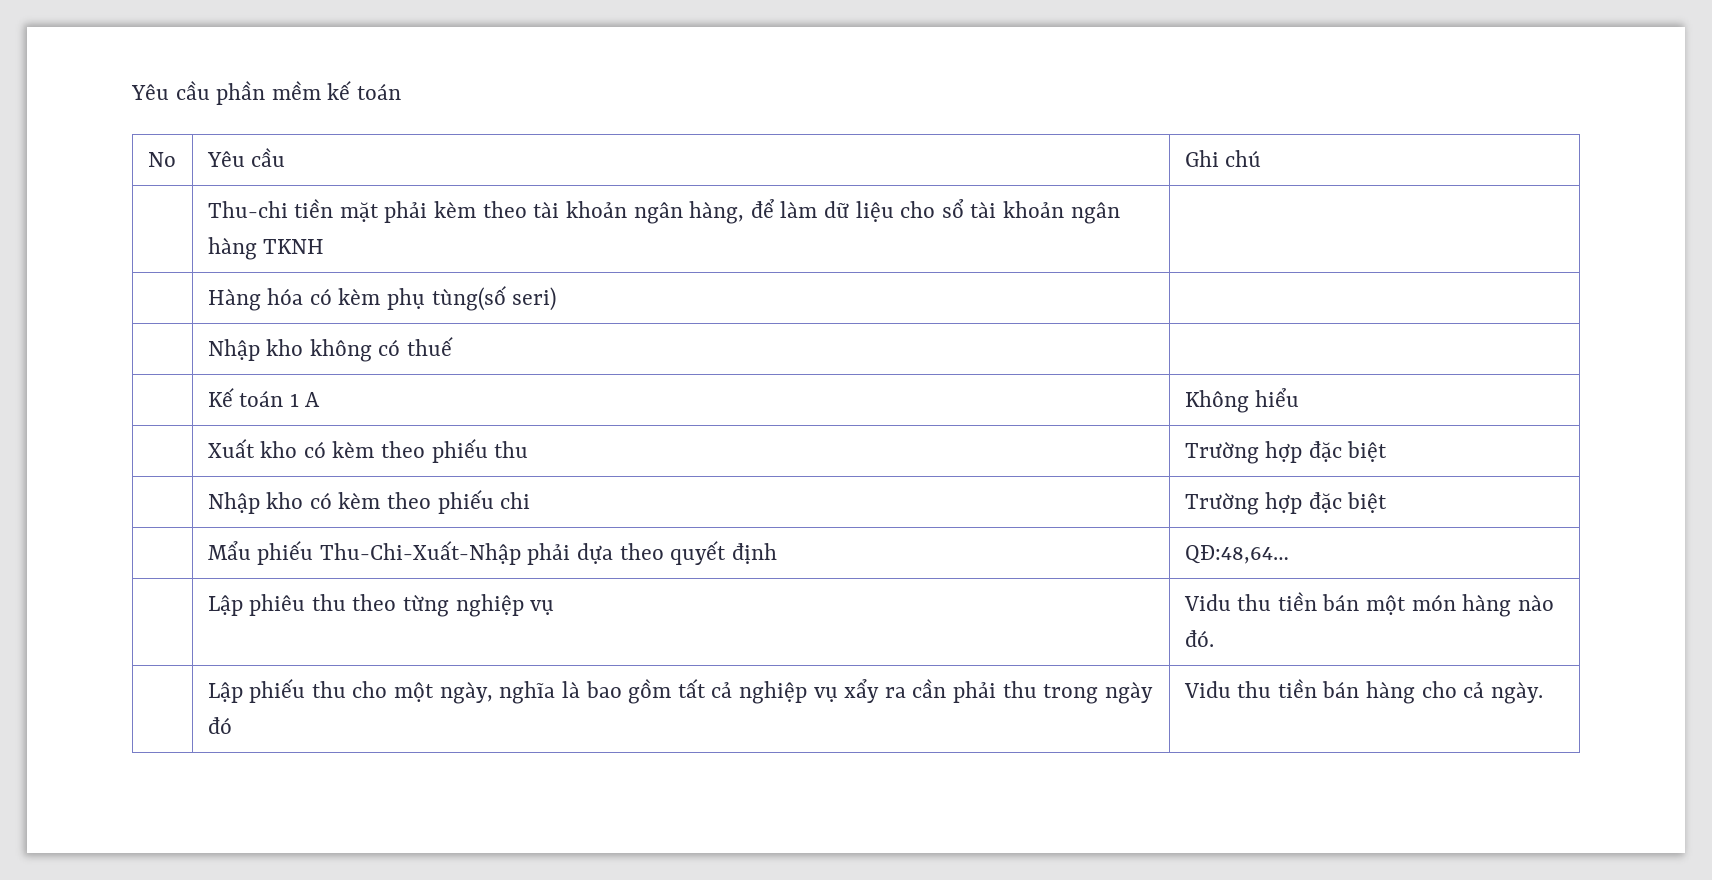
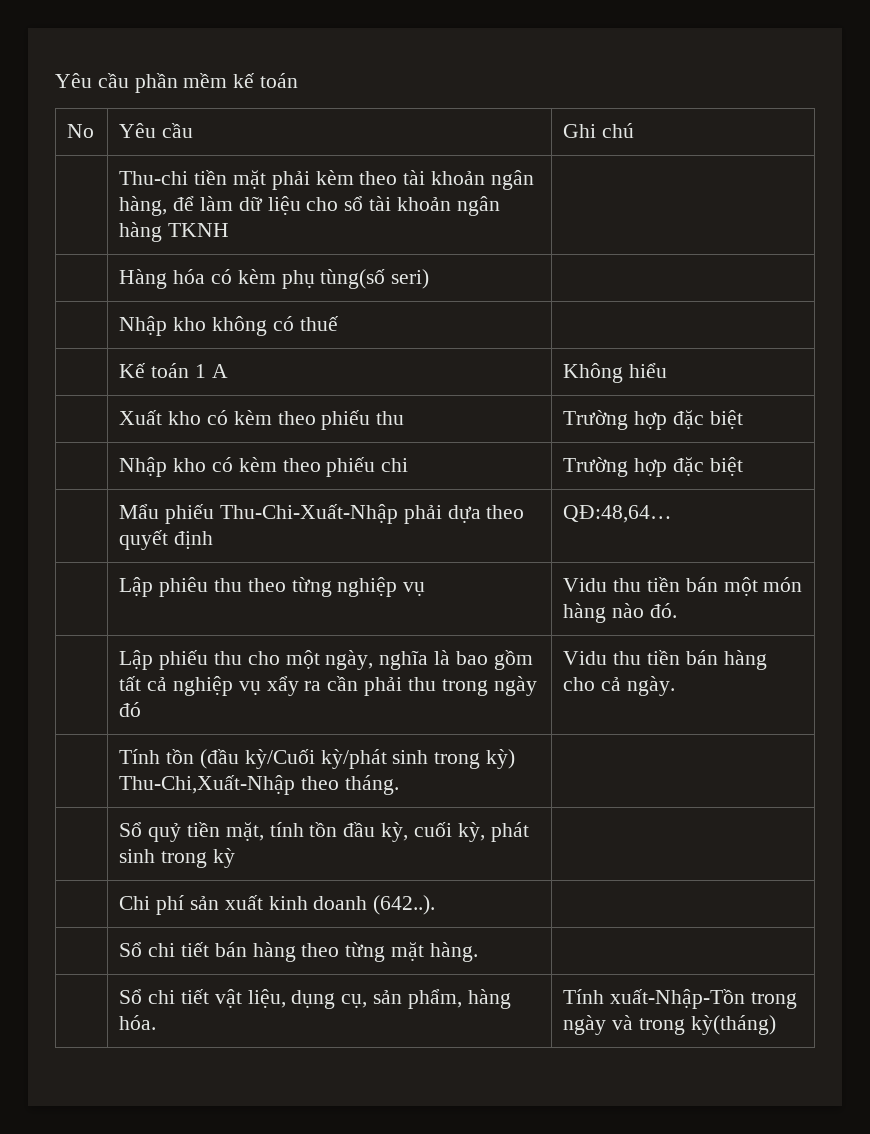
+ | Tính tồn (đầu kỳ/Cuối kỳ/phát sinh trong kỳ) Thu-Chi,Xuất-Nhập theo tháng. |
+ | Sổ quỷ tiền mặt, tính tồn đầu kỳ, cuối kỳ, phát sinh trong kỳ |
+ | Chi phí sản xuất kinh doanh (642..). |
+ | Sổ chi tiết bán hàng theo từng mặt hàng. |
+ | Sổ chi tiết vật liệu, dụng cụ, sản phẩm, hàng hóa. | Tính xuất-Nhập-Tồn trong ngày và trong kỳ(tháng)

